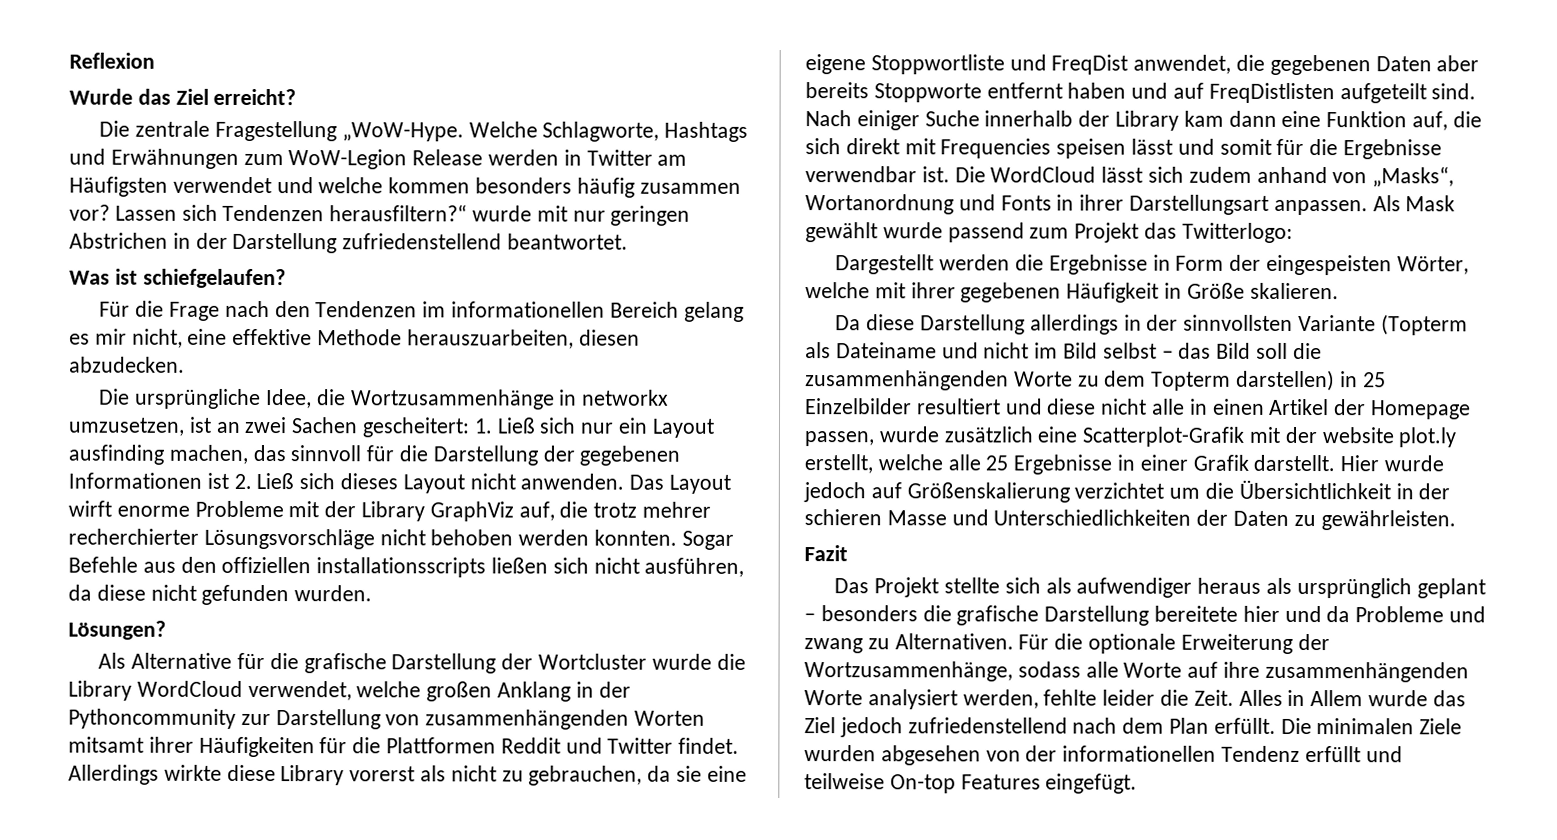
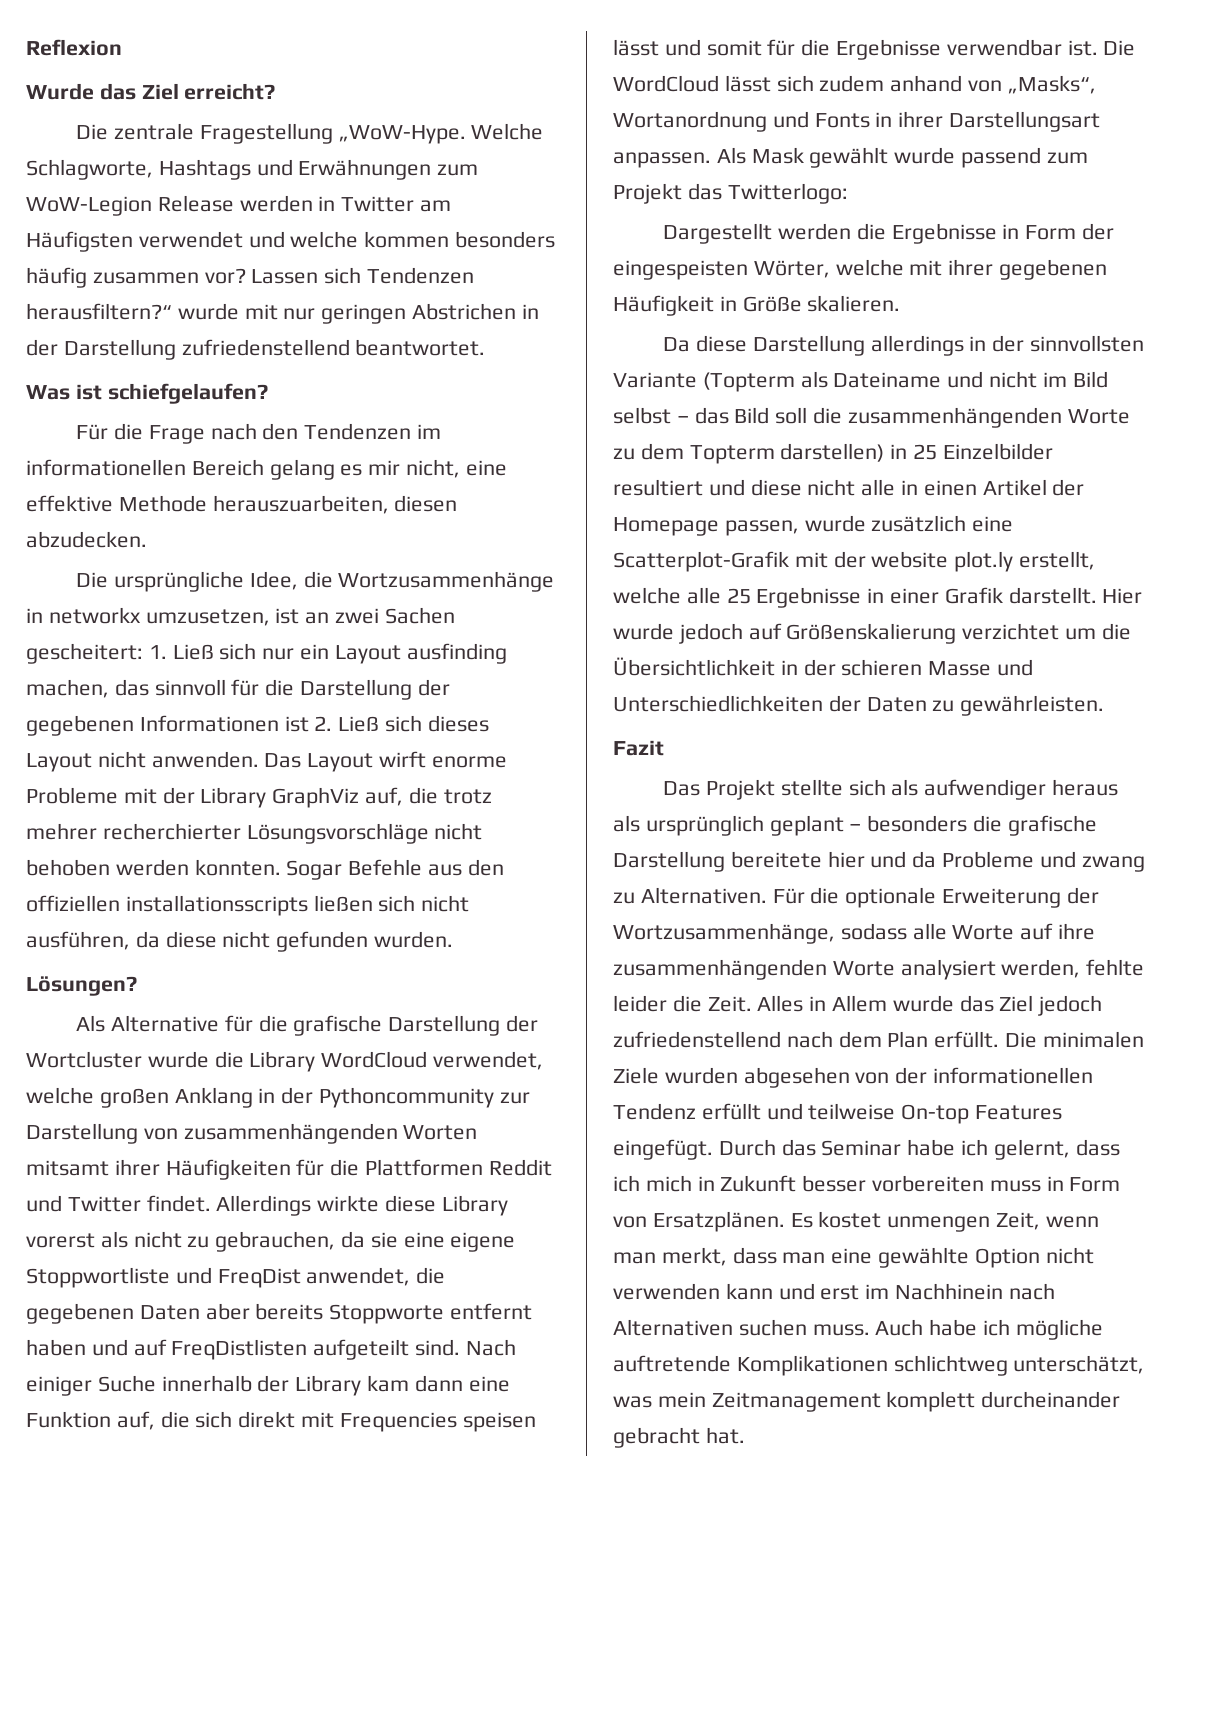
+ Durch das Seminar habe ich gelernt, dass ich mich in Zukunft besser vorbereiten muss in Form von Ersatzplänen. Es kostet unmengen Zeit, wenn man merkt, dass man eine gewählte Option nicht verwenden kann und erst im Nachhinein nach Alternativen suchen muss. Auch habe ich mögliche auftretende Komplikationen schlichtweg unterschätzt, was mein Zeitmanagement komplett durcheinander gebracht hat.

